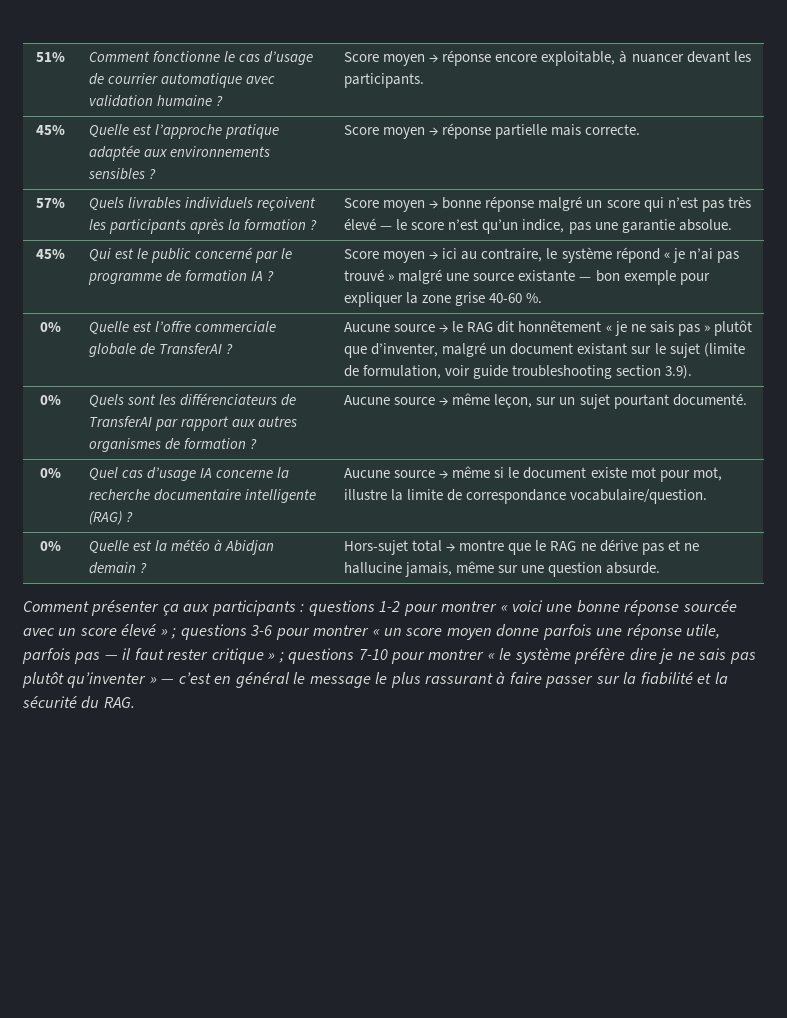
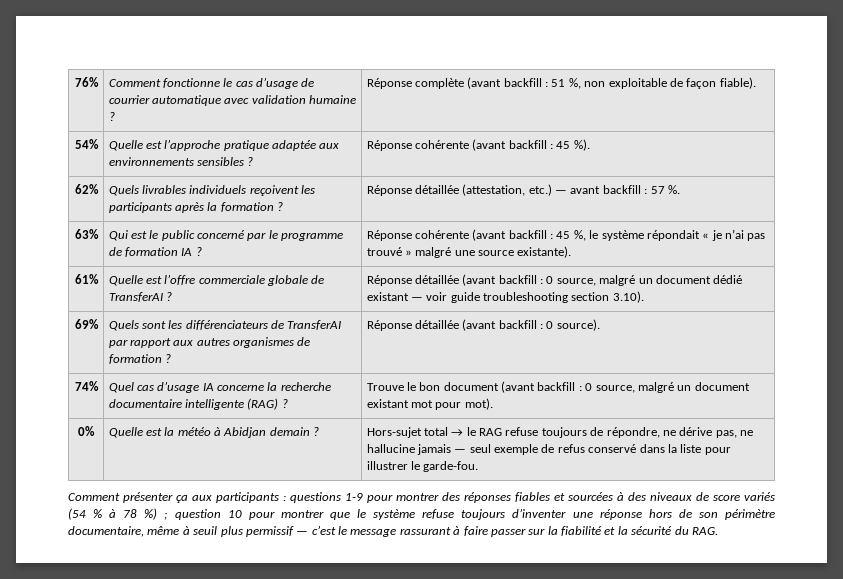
- 51% | Comment fonctionne le cas d’usage de courrier automatique avec validation humaine ? | Score moyen → réponse encore exploitable, à nuancer devant les participants.
- 45% | Quelle est l’approche pratique adaptée aux environnements sensibles ? | Score moyen → réponse partielle mais correcte.
- 57% | Quels livrables individuels reçoivent les participants après la formation ? | Score moyen → bonne réponse malgré un score qui n’est pas très élevé — le score n’est qu’un indice, pas une garantie absolue.
- 45% | Qui est le public concerné par le programme de formation IA ? | Score moyen → ici au contraire, le système répond « je n’ai pas trouvé » malgré une source existante — bon exemple pour expliquer la zone grise 40-60 %.
- 0% | Quelle est l’offre commerciale globale de TransferAI ? | Aucune source → le RAG dit honnêtement « je ne sais pas » plutôt que d’inventer, malgré un document existant sur le sujet (limite de formulation, voir guide troubleshooting section 3.9).
- 0% | Quels sont les différenciateurs de TransferAI par rapport aux autres organismes de formation ? | Aucune source → même leçon, sur un sujet pourtant documenté.
- 0% | Quel cas d’usage IA concerne la recherche documentaire intelligente (RAG) ? | Aucune source → même si le document existe mot pour mot, illustre la limite de correspondance vocabulaire/question.
+ 76% | Comment fonctionne le cas d’usage de courrier automatique avec validation humaine ? | Réponse complète (avant backfill : 51 %, non exploitable de façon fiable).
+ 54% | Quelle est l’approche pratique adaptée aux environnements sensibles ? | Réponse cohérente (avant backfill : 45 %).
+ 62% | Quels livrables individuels reçoivent les participants après la formation ? | Réponse détaillée (attestation, etc.) — avant backfill : 57 %.
+ 63% | Qui est le public concerné par le programme de formation IA ? | Réponse cohérente (avant backfill : 45 %, le système répondait « je n’ai pas trouvé » malgré une source existante).
+ 61% | Quelle est l’offre commerciale globale de TransferAI ? | Réponse détaillée (avant backfill : 0 source, malgré un document dédié existant — voir guide troubleshooting section 3.10).
+ 69% | Quels sont les différenciateurs de TransferAI par rapport aux autres organismes de formation ? | Réponse détaillée (avant backfill : 0 source).
+ 74% | Quel cas d’usage IA concerne la recherche documentaire intelligente (RAG) ? | Trouve le bon document (avant backfill : 0 source, malgré un document existant mot pour mot).
- 0% | Quelle est la météo à Abidjan demain ? | Hors-sujet total → montre que le RAG ne dérive pas et ne hallucine jamais, même sur une question absurde.
+ 0% | Quelle est la météo à Abidjan demain ? | Hors-sujet total → le RAG refuse toujours de répondre, ne dérive pas, ne hallucine jamais — seul exemple de refus conservé dans la liste pour illustrer le garde-fou.
- Comment présenter ça aux participants : questions 1-2 pour montrer « voici une bonne réponse sourcée avec un score élevé » ; questions 3-6 pour montrer « un score moyen donne parfois une réponse utile, parfois pas — il faut rester critique » ; questions 7-10 pour montrer « le système préfère dire je ne sais pas plutôt qu’inventer » — c’est en général le message le plus rassurant à faire passer sur la fiabilité et la sécurité du RAG.
+ Comment présenter ça aux participants : questions 1-9 pour montrer des réponses fiables et sourcées à des niveaux de score variés (54 % à 78 %) ; question 10 pour montrer que le système refuse toujours d’inventer une réponse hors de son périmètre documentaire, même à seuil plus permissif — c’est le message rassurant à faire passer sur la fiabilité et la sécurité du RAG.

